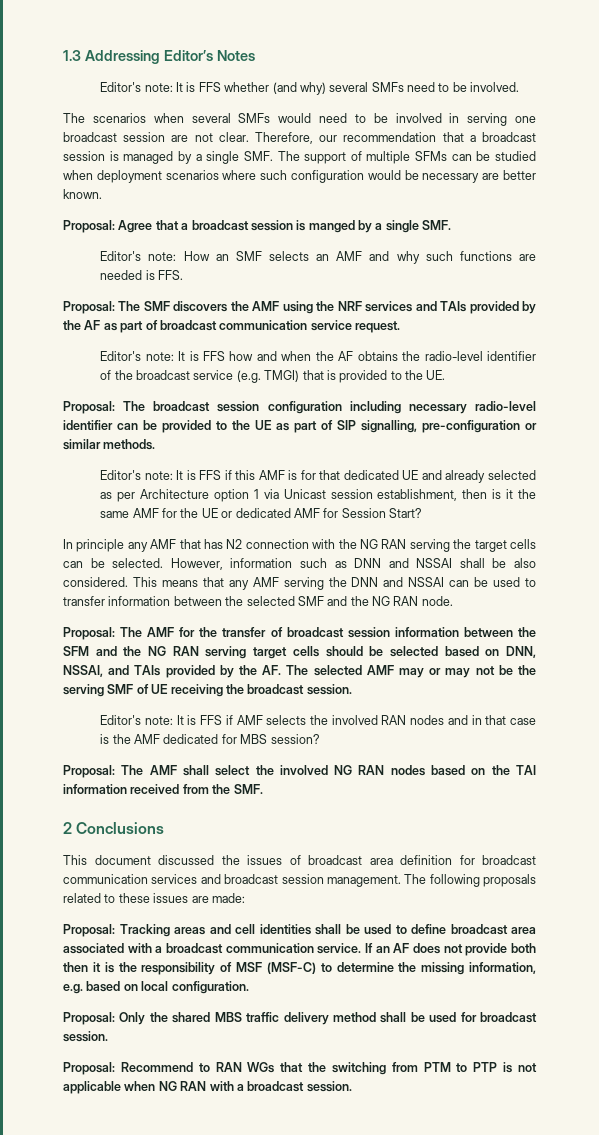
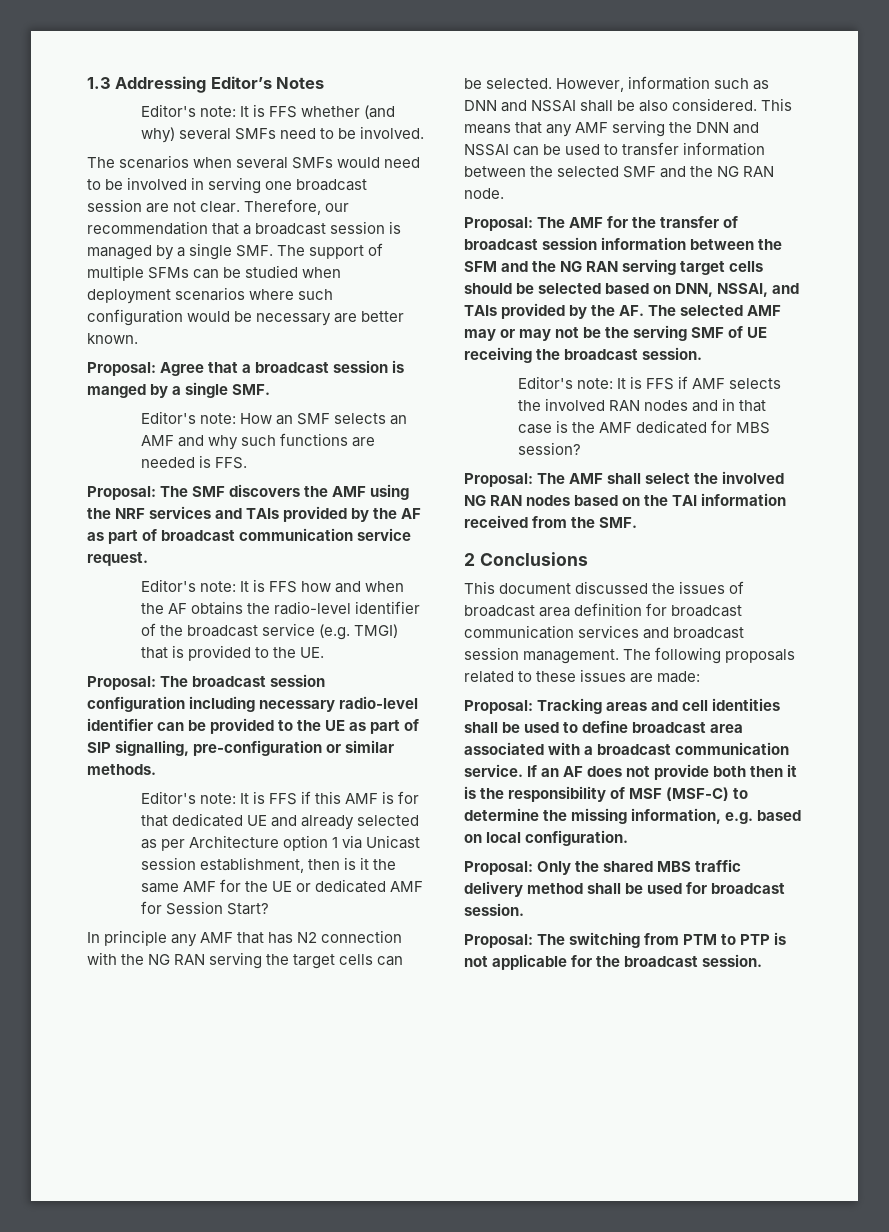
- Proposal: Recommend to RAN WGs that the switching from PTM to PTP is not applicable when NG RAN with a broadcast session.
+ Proposal: The switching from PTM to PTP is not applicable for the broadcast session.

